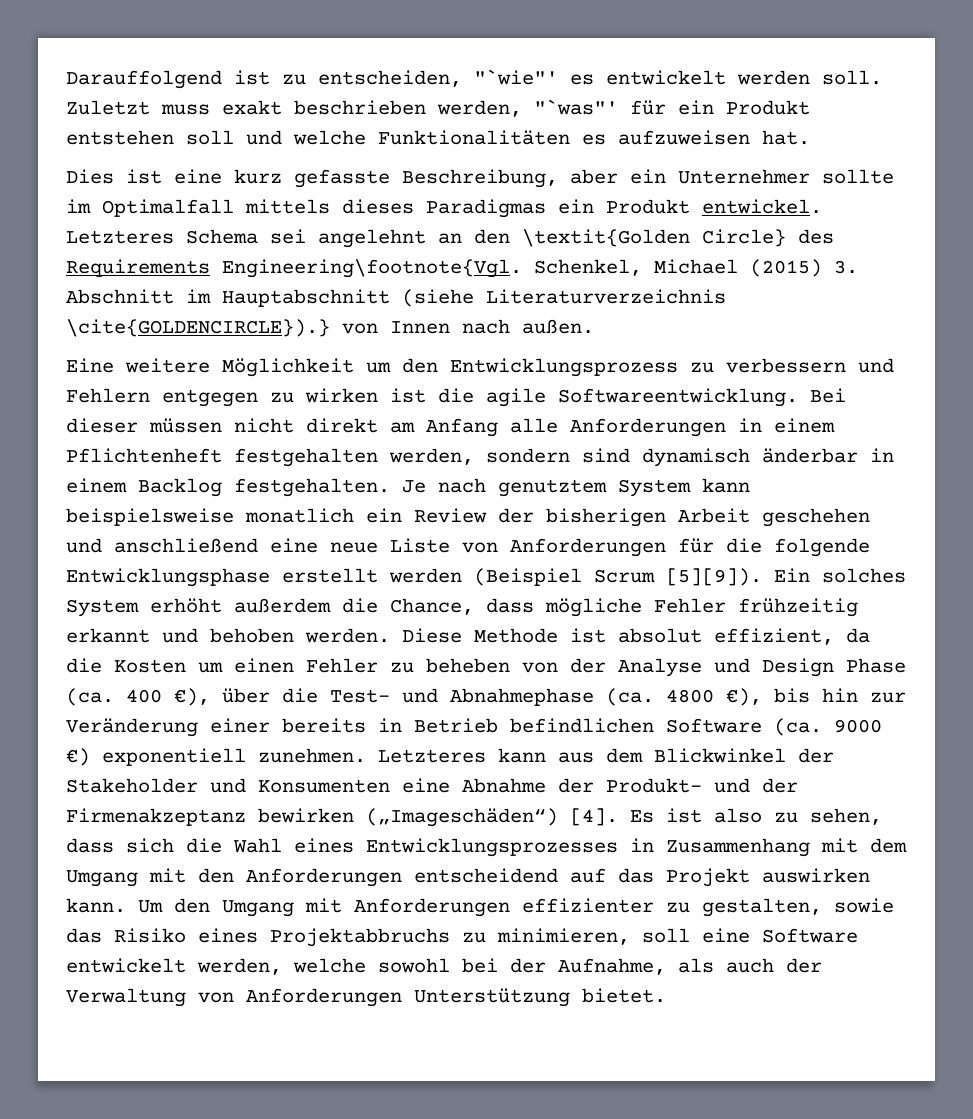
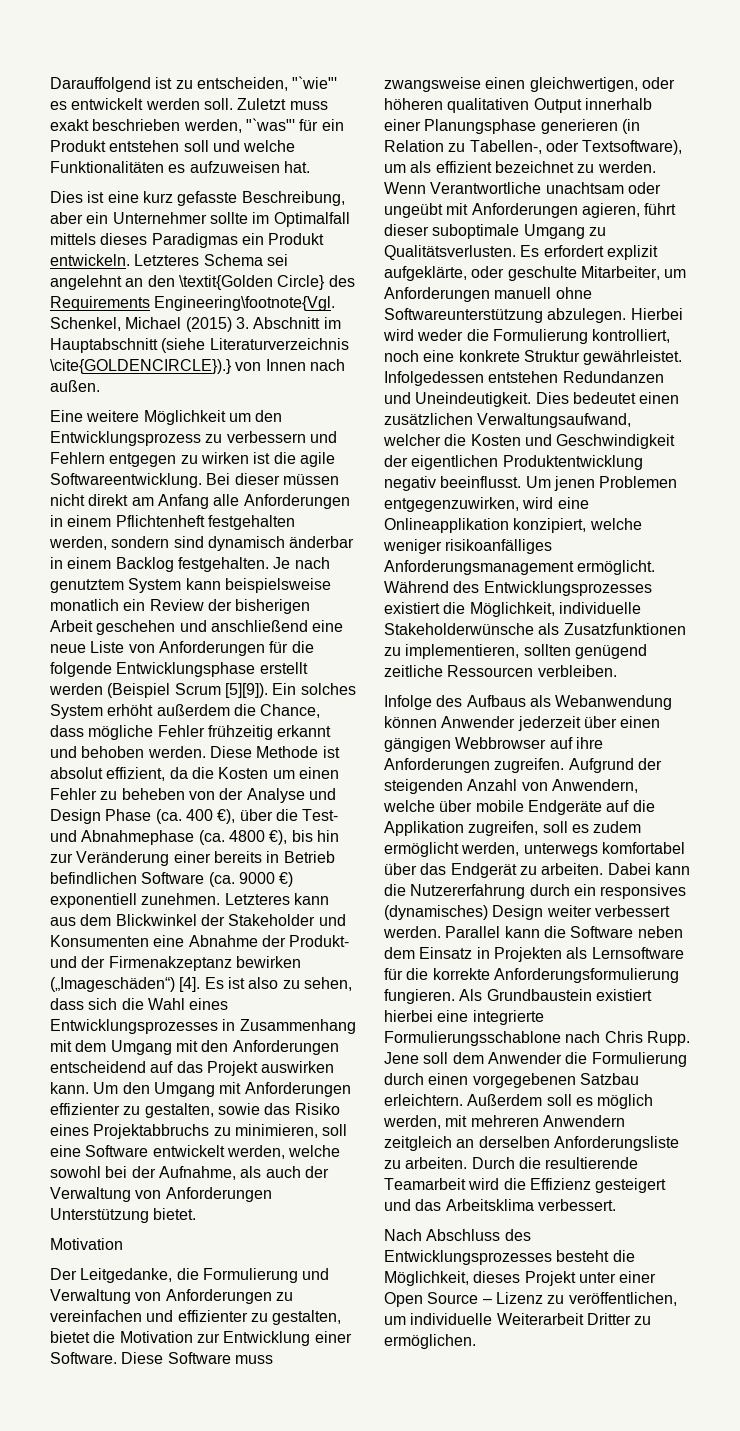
- Dies ist eine kurz gefasste Beschreibung, aber ein Unternehmer sollte im Optimalfall mittels dieses Paradigmas ein Produkt entwickel.
+ Dies ist eine kurz gefasste Beschreibung, aber ein Unternehmer sollte im Optimalfall mittels dieses Paradigmas ein Produkt entwickeln.
  Um den Umgang mit Anforderungen effizienter zu gestalten, sowie das Risiko eines Projektabbruchs zu minimieren, soll eine Software entwickelt werden, welche sowohl bei der Aufnahme, als auch der Verwaltung von Anforderungen Unterstützung bietet.
+ Motivation
+ Der Leitgedanke, die Formulierung und Verwaltung von Anforderungen zu vereinfachen und effizienter zu gestalten, bietet die Motivation zur Entwicklung einer Software. Diese Software muss zwangsweise einen gleichwertigen, oder höheren qualitativen Output innerhalb einer Planungsphase generieren (in Relation zu Tabellen-, oder Textsoftware), um als effizient bezeichnet zu werden. Wenn Verantwortliche unachtsam oder ungeübt mit Anforderungen agieren, führt dieser suboptimale Umgang zu Qualitätsverlusten. Es erfordert explizit aufgeklärte, oder geschulte Mitarbeiter, um Anforderungen manuell ohne Softwareunterstützung abzulegen. Hierbei wird weder die Formulierung kontrolliert, noch eine konkrete Struktur gewährleistet. Infolgedessen entstehen Redundanzen und Uneindeutigkeit. Dies bedeutet einen zusätzlichen Verwaltungsaufwand, welcher die Kosten und Geschwindigkeit der eigentlichen Produktentwicklung negativ beeinflusst. Um jenen Problemen entgegenzuwirken, wird eine Onlineapplikation konzipiert, welche weniger risikoanfälliges Anforderungsmanagement ermöglicht. Während des Entwicklungsprozesses existiert die Möglichkeit, individuelle Stakeholderwünsche als Zusatzfunktionen zu implementieren, sollten genügend zeitliche Ressourcen verbleiben.
+ Infolge des Aufbaus als Webanwendung können Anwender jederzeit über einen gängigen Webbrowser auf ihre Anforderungen zugreifen. Aufgrund der steigenden Anzahl von Anwendern, welche über mobile Endgeräte auf die Applikation zugreifen, soll es zudem ermöglicht werden, unterwegs komfortabel über das Endgerät zu arbeiten. Dabei kann die Nutzererfahrung durch ein responsives (dynamisches) Design weiter verbessert werden. Parallel kann die Software neben dem Einsatz in Projekten als Lernsoftware für die korrekte Anforderungsformulierung fungieren. Als Grundbaustein existiert hierbei eine integrierte Formulierungsschablone nach Chris Rupp. Jene soll dem Anwender die Formulierung durch einen vorgegebenen Satzbau erleichtern. Außerdem soll es möglich werden, mit mehreren Anwendern zeitgleich an derselben Anforderungsliste zu arbeiten. Durch die resultierende Teamarbeit wird die Effizienz gesteigert und das Arbeitsklima verbessert.
+ Nach Abschluss des Entwicklungsprozesses besteht die Möglichkeit, dieses Projekt unter einer Open Source – Lizenz zu veröffentlichen, um individuelle Weiterarbeit Dritter zu ermöglichen.

